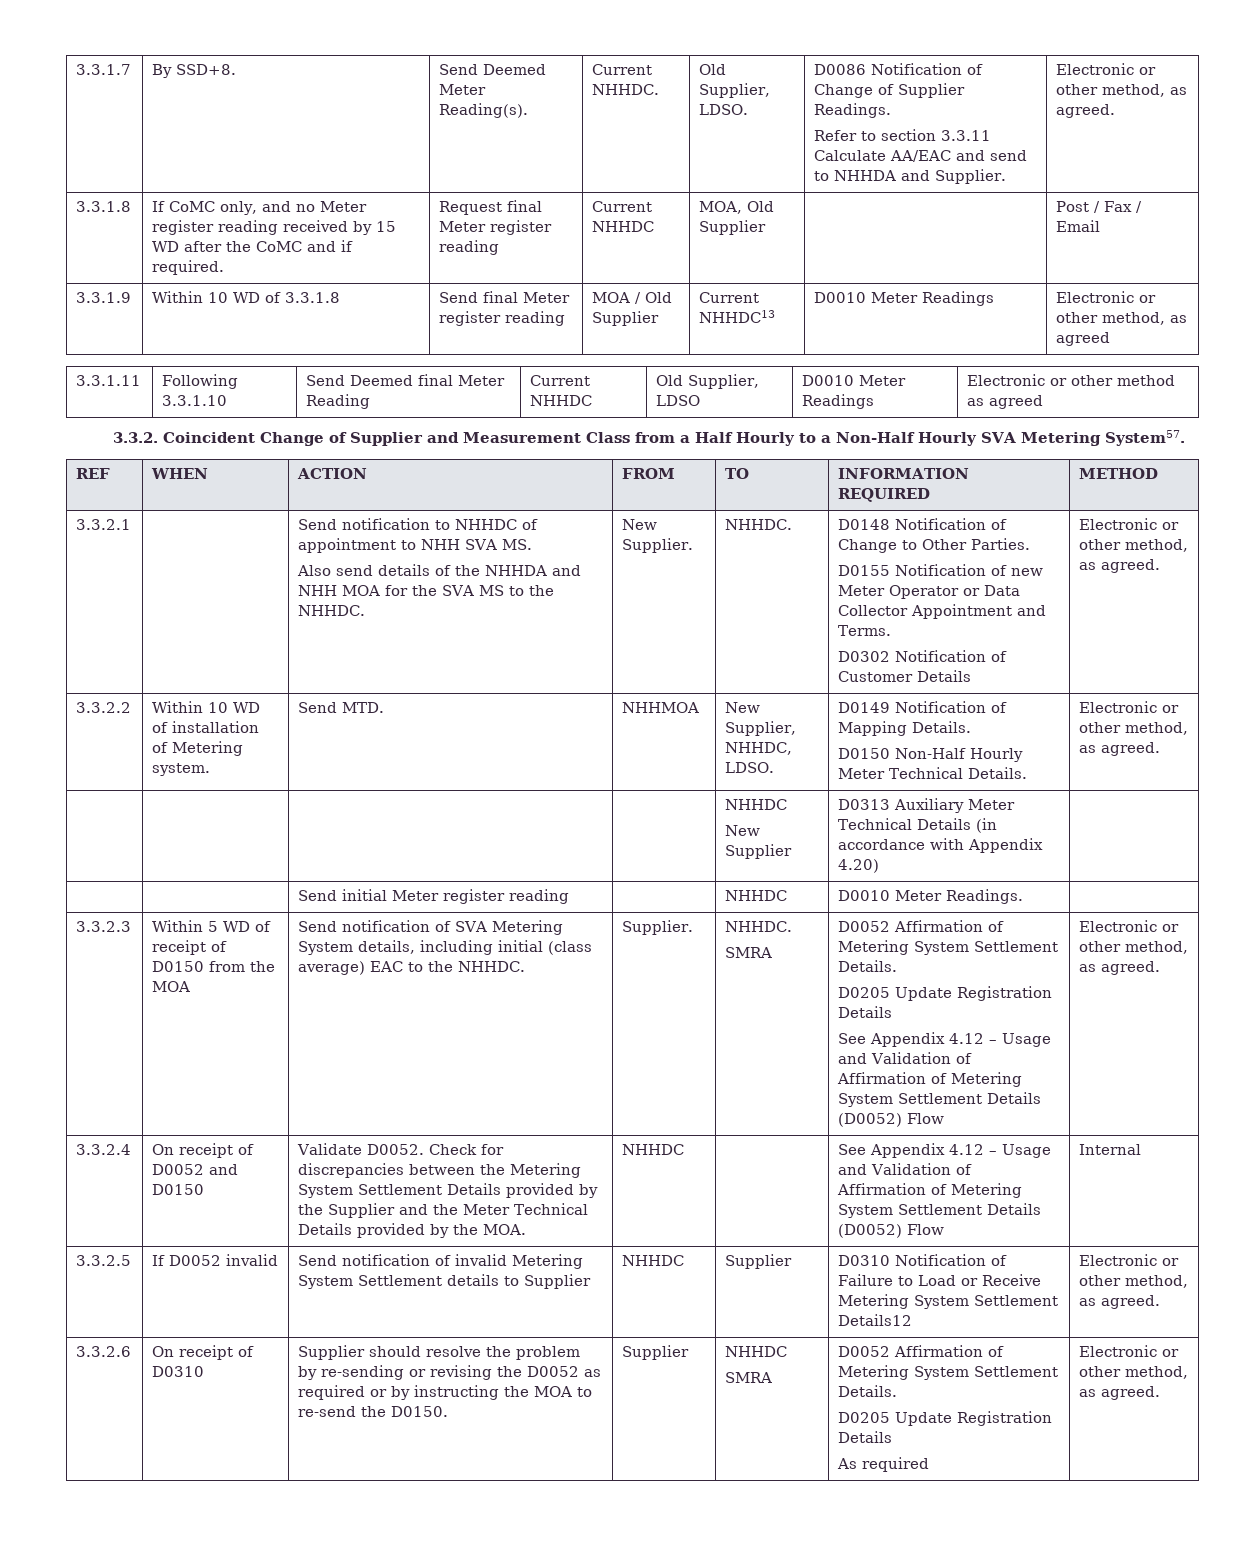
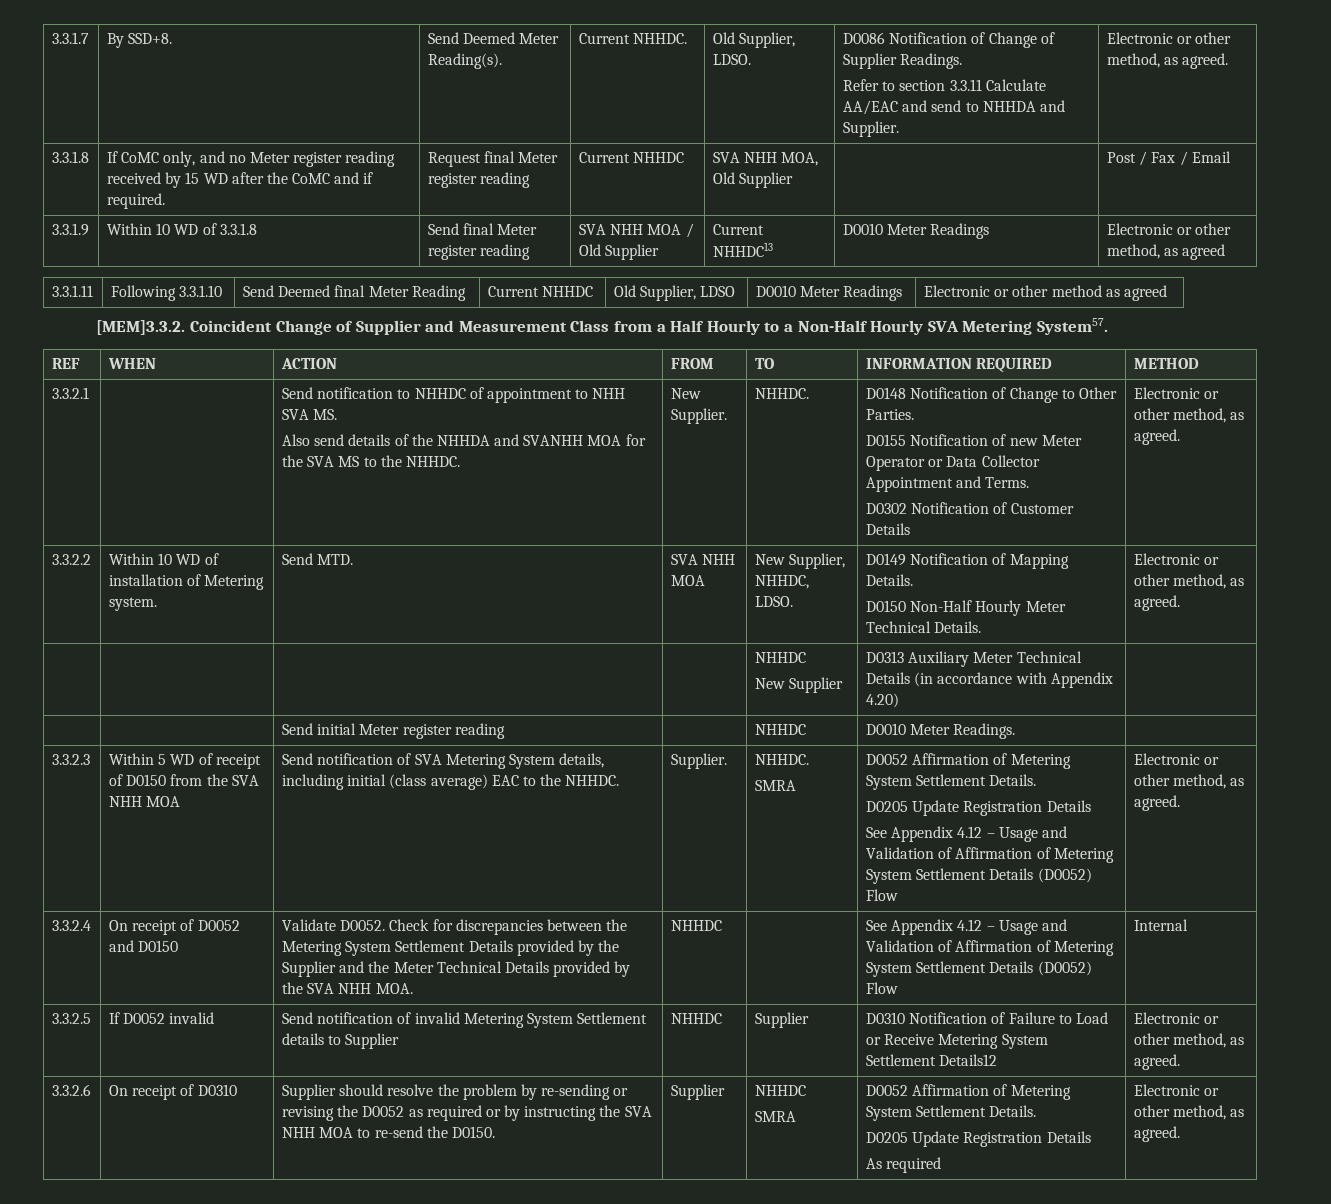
- 3.3.1.8 | If CoMC only, and no Meter register reading received by 15 WD after the CoMC and if required. | Request final Meter register reading | Current NHHDC | MOA, Old Supplier | | Post / Fax / Email
+ 3.3.1.8 | If CoMC only, and no Meter register reading received by 15 WD after the CoMC and if required. | Request final Meter register reading | Current NHHDC | SVA NHH MOA, Old Supplier | | Post / Fax / Email
- 3.3.1.9 | Within 10 WD of 3.3.1.8 | Send final Meter register reading | MOA / Old Supplier | Current NHHDC13 | D0010 Meter Readings | Electronic or other method, as agreed
+ 3.3.1.9 | Within 10 WD of 3.3.1.8 | Send final Meter register reading | SVA NHH MOA / Old Supplier | Current NHHDC13 | D0010 Meter Readings | Electronic or other method, as agreed
- 3.3.2. Coincident Change of Supplier and Measurement Class from a Half Hourly to a Non-Half Hourly SVA Metering System57.
+ [MEM]3.3.2. Coincident Change of Supplier and Measurement Class from a Half Hourly to a Non-Half Hourly SVA Metering System57.
- Also send details of the NHHDA and NHH MOA for the SVA MS to the NHHDC.
+ Also send details of the NHHDA and SVANHH MOA for the SVA MS to the NHHDC.
- 3.3.2.2 | Within 10 WD of installation of Metering system. | Send MTD. | NHHMOA | New Supplier, NHHDC, LDSO. | D0149 Notification of Mapping Details.
+ 3.3.2.2 | Within 10 WD of installation of Metering system. | Send MTD. | SVA NHH MOA | New Supplier, NHHDC, LDSO. | D0149 Notification of Mapping Details.
- Within 5 WD of receipt of D0150 from the MOA
+ Within 5 WD of receipt of D0150 from the SVA NHH MOA
- Check for discrepancies between the Metering System Settlement Details provided by the Supplier and the Meter Technical Details provided by the MOA.
+ Check for discrepancies between the Metering System Settlement Details provided by the Supplier and the Meter Technical Details provided by the SVA NHH MOA.
- Supplier should resolve the problem by re-sending or revising the D0052 as required or by instructing the MOA to re-send the D0150.
+ Supplier should resolve the problem by re-sending or revising the D0052 as required or by instructing the SVA NHH MOA to re-send the D0150.

